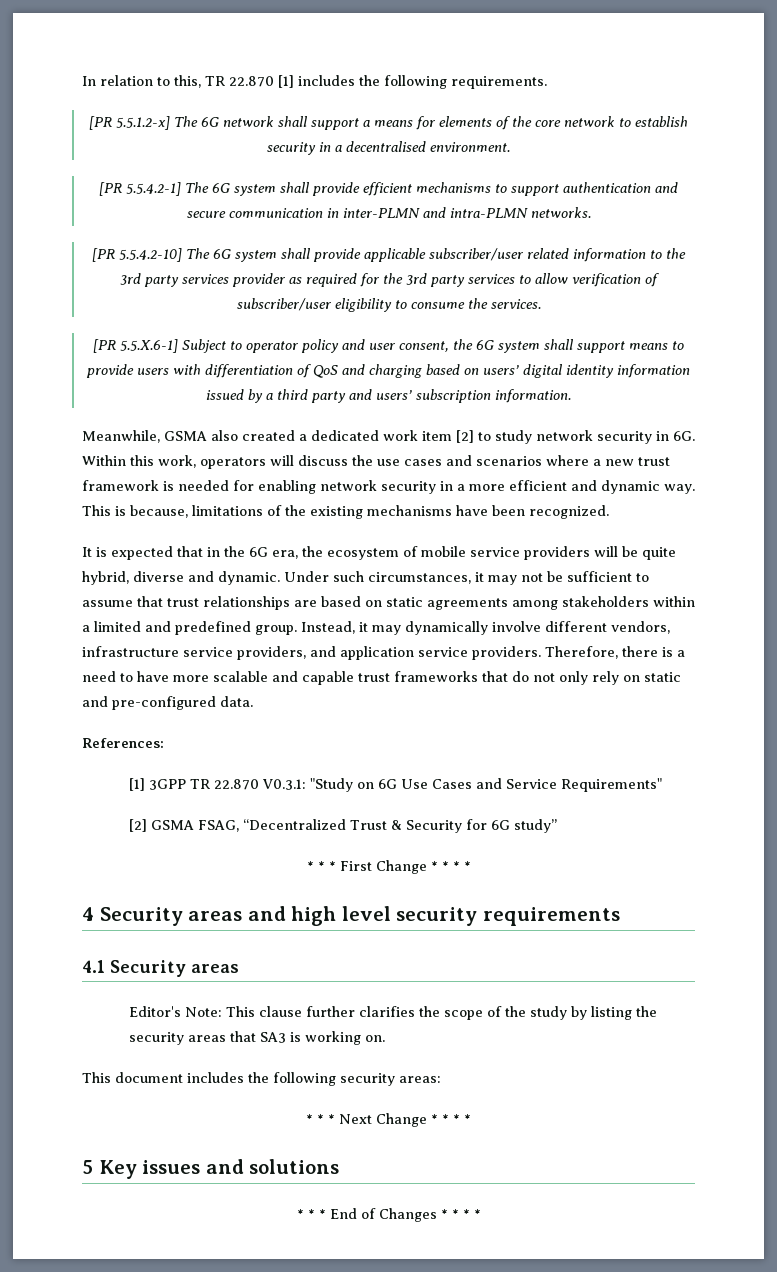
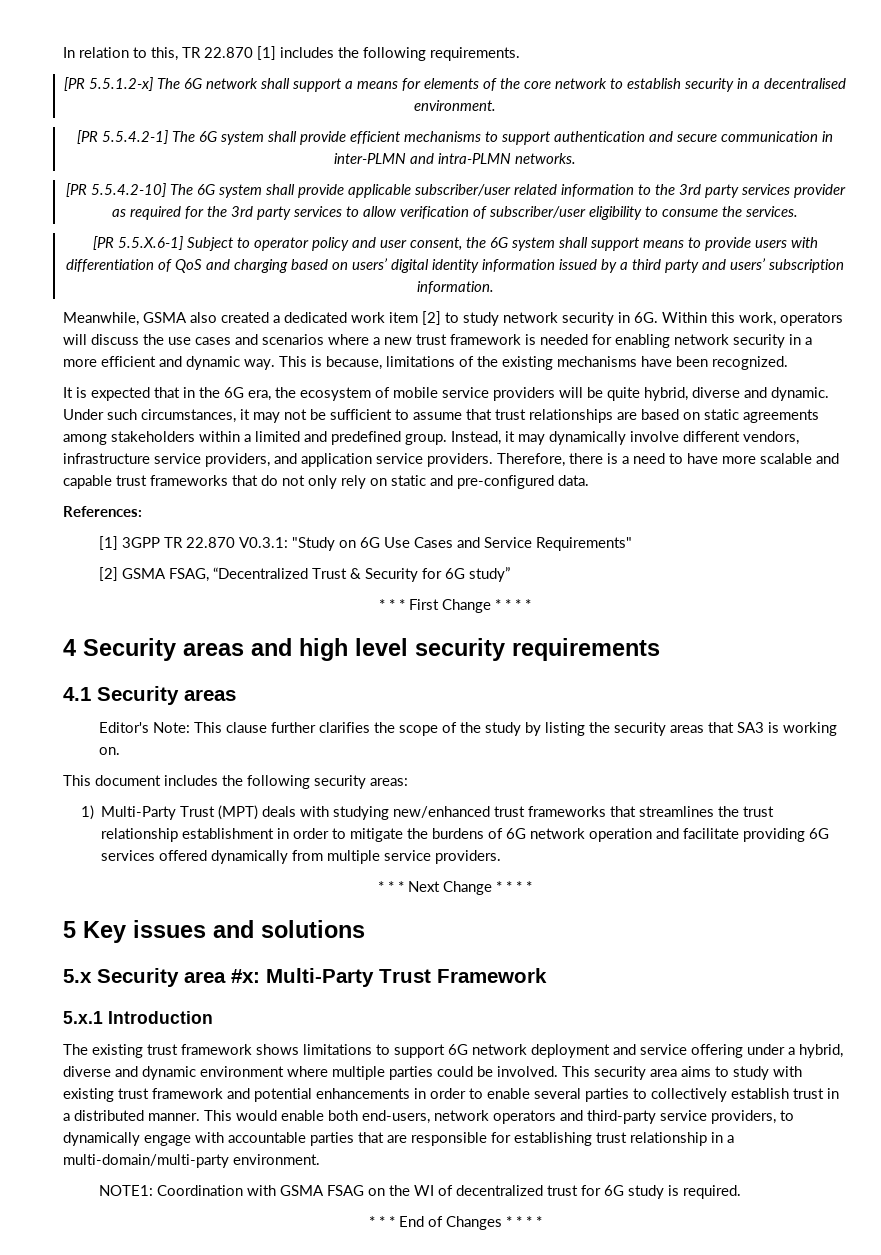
+ 1) Multi-Party Trust (MPT) deals with studying new/enhanced trust frameworks that streamlines the trust relationship establishment in order to mitigate the burdens of 6G network operation and facilitate providing 6G services offered dynamically from multiple service providers.
+ 5.x Security area #x: Multi-Party Trust Framework
+ 5.x.1 Introduction
+ The existing trust framework shows limitations to support 6G network deployment and service offering under a hybrid, diverse and dynamic environment where multiple parties could be involved. This security area aims to study with existing trust framework and potential enhancements in order to enable several parties to collectively establish trust in a distributed manner. This would enable both end-users, network operators and third-party service providers, to dynamically engage with accountable parties that are responsible for establishing trust relationship in a multi-domain/multi-party environment.
+ NOTE1: Coordination with GSMA FSAG on the WI of decentralized trust for 6G study is required.

